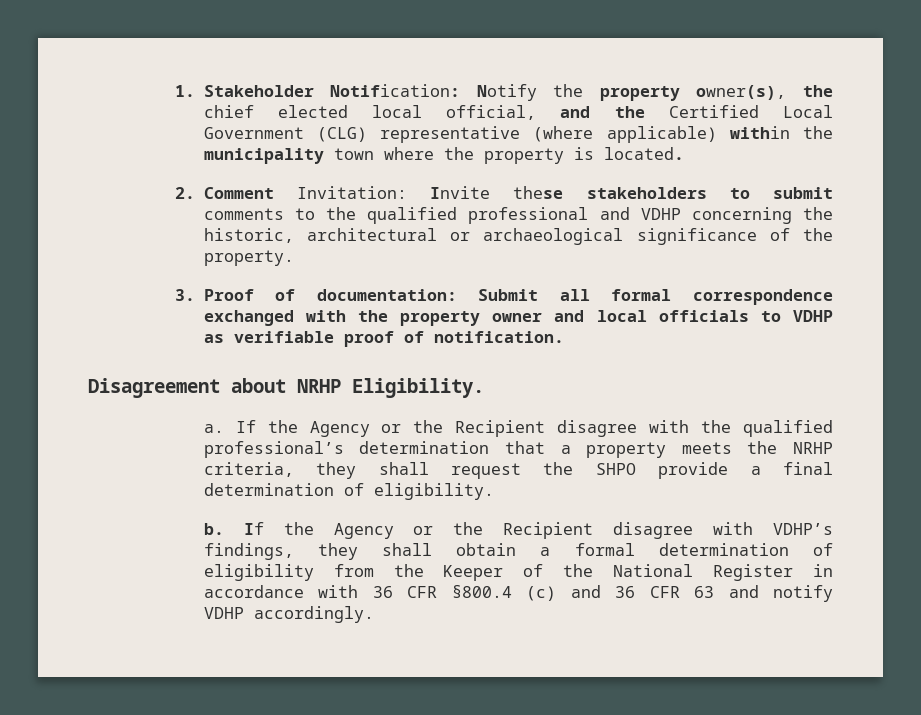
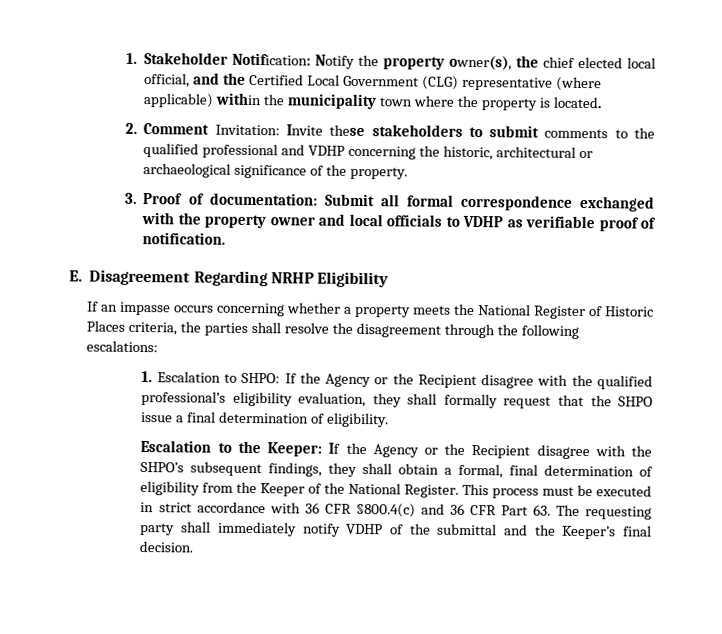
- Disagreement about NRHP Eligibility.
- a. If the Agency or the Recipient disagree with the qualified professional’s determination that a property meets the NRHP criteria, they shall request the SHPO provide a final determination of eligibility.
+ E. Disagreement Regarding NRHP Eligibility
+ If an impasse occurs concerning whether a property meets the National Register of Historic Places criteria, the parties shall resolve the disagreement through the following escalations:
+ 1. Escalation to SHPO: If the Agency or the Recipient disagree with the qualified professional’s eligibility evaluation, they shall formally request that the SHPO issue a final determination of eligibility.
- b. If the Agency or the Recipient disagree with VDHP’s findings, they shall obtain a formal determination of eligibility from the Keeper of the National Register in accordance with 36 CFR §800.4 (c) and 36 CFR 63 and notify VDHP accordingly.
+ Escalation to the Keeper: If the Agency or the Recipient disagree with the SHPO’s subsequent findings, they shall obtain a formal, final determination of eligibility from the Keeper of the National Register. This process must be executed in strict accordance with 36 CFR §800.4(c) and 36 CFR Part 63. The requesting party shall immediately notify VDHP of the submittal and the Keeper’s final decision.

